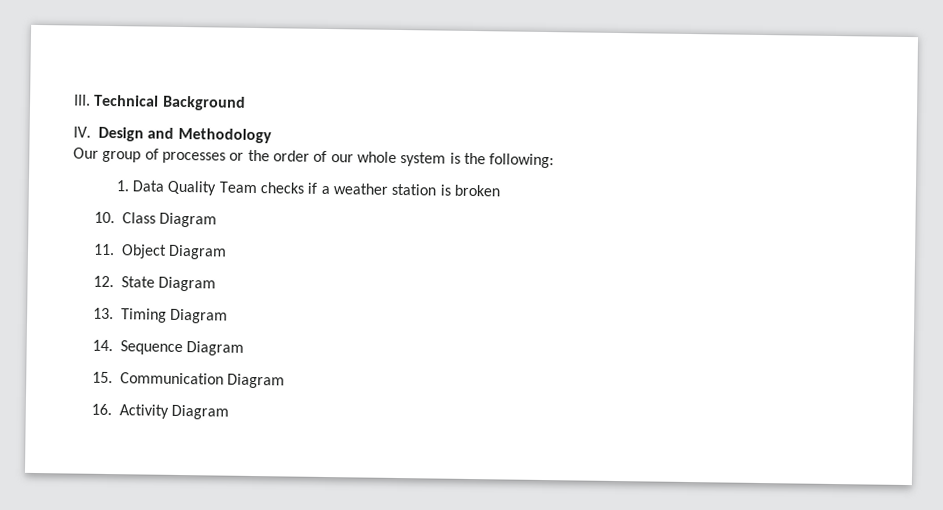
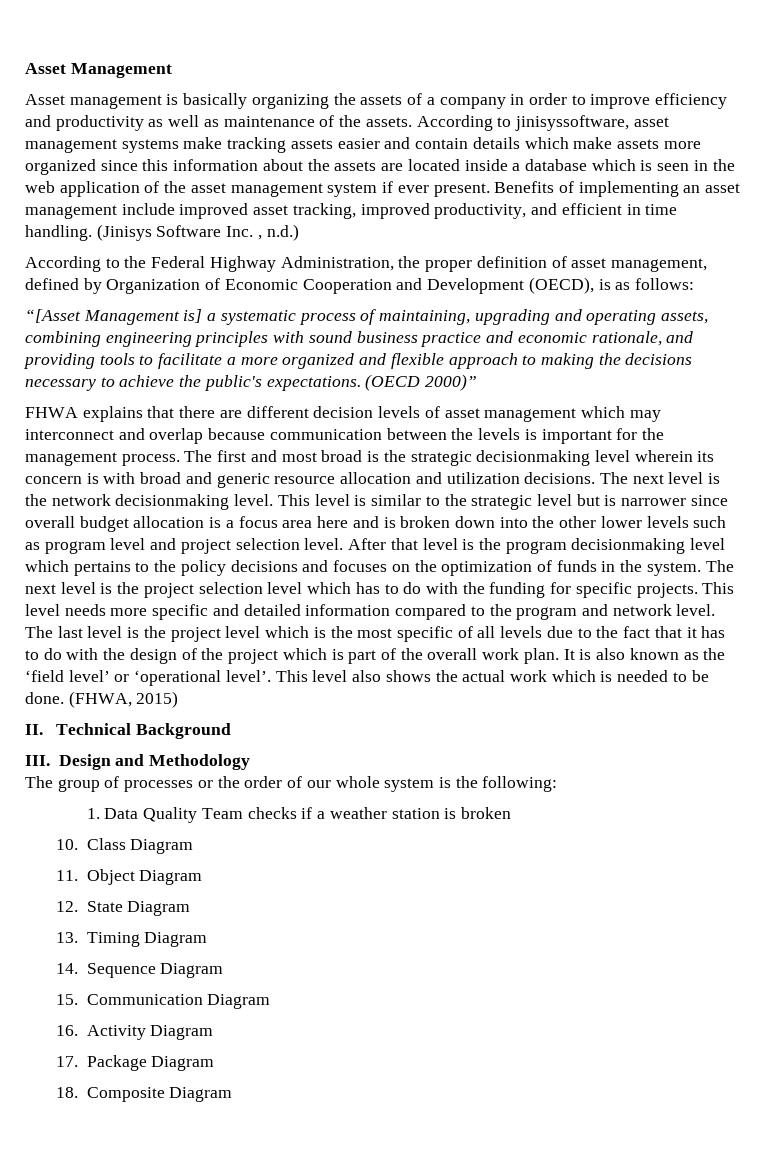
- III. Technical Background
+ Asset Management
+ Asset management is basically organizing the assets of a company in order to improve efficiency and productivity as well as maintenance of the assets. According to jinisyssoftware, asset management systems make tracking assets easier and contain details which make assets more organized since this information about the assets are located inside a database which is seen in the web application of the asset management system if ever present. Benefits of implementing an asset management include improved asset tracking, improved productivity, and efficient in time handling. (Jinisys Software Inc. , n.d.)
+ According to the Federal Highway Administration, the proper definition of asset management, defined by Organization of Economic Cooperation and Development (OECD), is as follows:
+ “[Asset Management is] a systematic process of maintaining, upgrading and operating assets, combining engineering principles with sound business practice and economic rationale, and providing tools to facilitate a more organized and flexible approach to making the decisions necessary to achieve the public's expectations. (OECD 2000)”
+ FHWA explains that there are different decision levels of asset management which may interconnect and overlap because communication between the levels is important for the management process. The first and most broad is the strategic decisionmaking level wherein its concern is with broad and generic resource allocation and utilization decisions. The next level is the network decisionmaking level. This level is similar to the strategic level but is narrower since overall budget allocation is a focus area here and is broken down into the other lower levels such as program level and project selection level. After that level is the program decisionmaking level which pertains to the policy decisions and focuses on the optimization of funds in the system. The next level is the project selection level which has to do with the funding for specific projects. This level needs more specific and detailed information compared to the program and network level. The last level is the project level which is the most specific of all levels due to the fact that it has to do with the design of the project which is part of the overall work plan. It is also known as the ‘field level’ or ‘operational level’. This level also shows the actual work which is needed to be done. (FHWA, 2015)
+ II. Technical Background
- IV. Design and Methodology
+ III. Design and Methodology
- Our group of processes or the order of our whole system is the following:
+ The group of processes or the order of our whole system is the following:
+ 17. Package Diagram
+ 18. Composite Diagram

